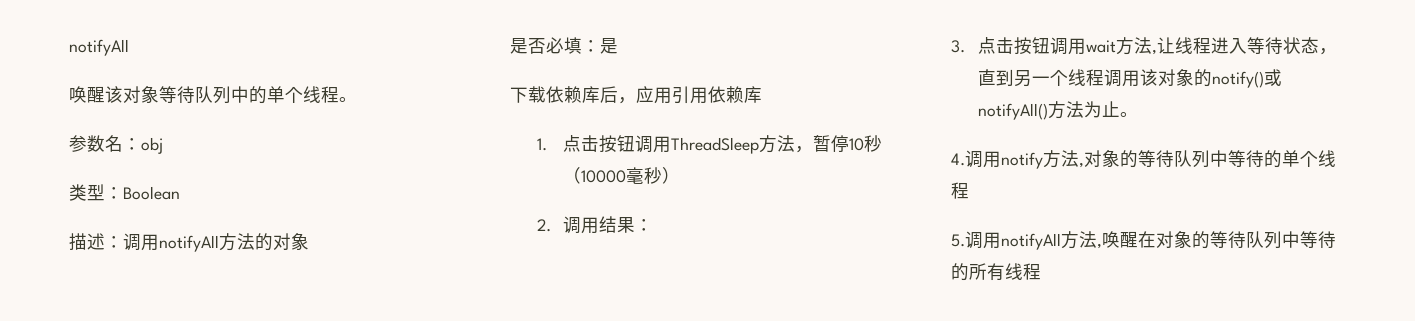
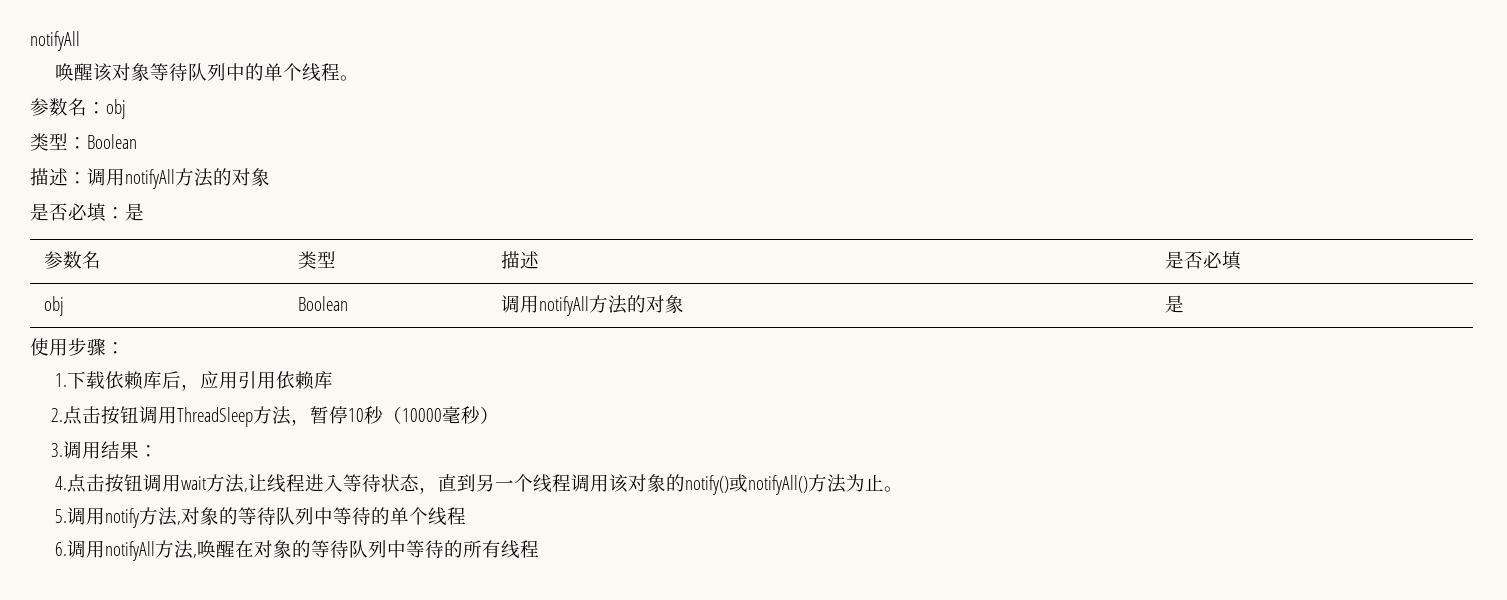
- 下载依赖库后，应用引用依赖库
+ 参数名 | 类型 | 描述 | 是否必填
+ obj | Boolean | 调用notifyAll方法的对象 | 是
+ 使用步骤：
+ 1.下载依赖库后，应用引用依赖库
- 1.点击按钮调用ThreadSleep方法，暂停10秒（10000毫秒）
+ 2.点击按钮调用ThreadSleep方法，暂停10秒（10000毫秒）
- 2.调用结果：
+ 3.调用结果：
- 3.点击按钮调用wait方法,让线程进入等待状态，直到另一个线程调用该对象的notify()或notifyAll()方法为止。
+ 4.点击按钮调用wait方法,让线程进入等待状态，直到另一个线程调用该对象的notify()或notifyAll()方法为止。
- 4.调用notify方法,对象的等待队列中等待的单个线程
+ 5.调用notify方法,对象的等待队列中等待的单个线程
- 5.调用notifyAll方法,唤醒在对象的等待队列中等待的所有线程
+ 6.调用notifyAll方法,唤醒在对象的等待队列中等待的所有线程

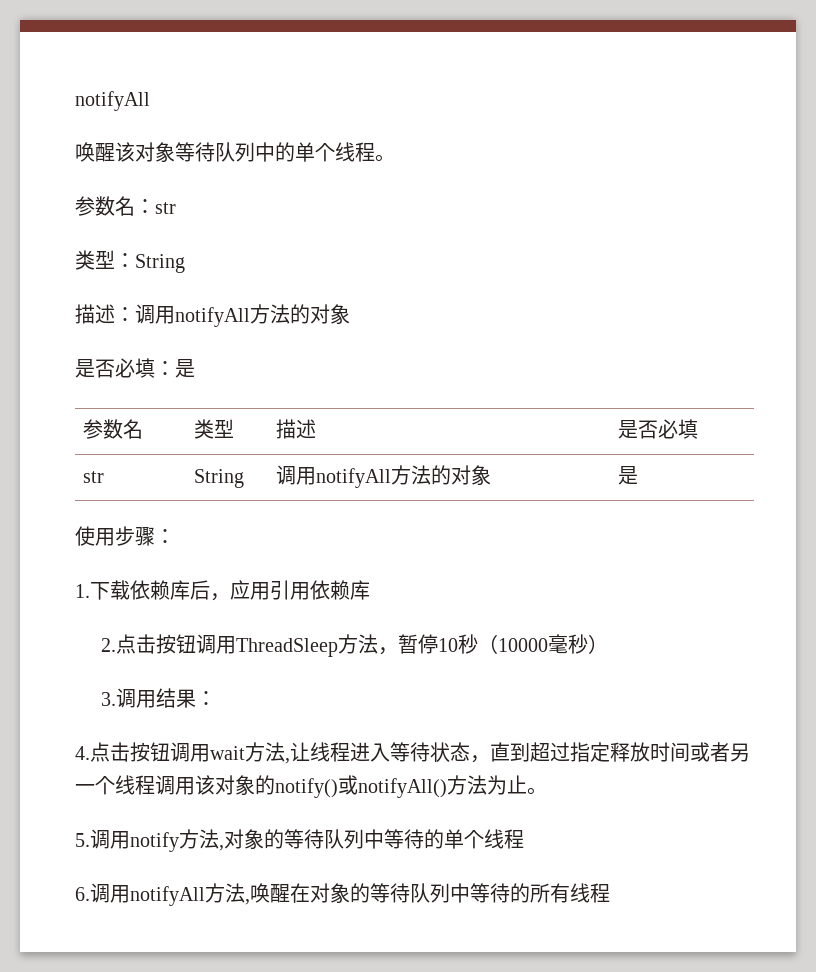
- 参数名：obj
+ 参数名：str
- 类型：Boolean
+ 类型：String
- obj | Boolean | 调用notifyAll方法的对象 | 是
+ str | String | 调用notifyAll方法的对象 | 是
- 4.点击按钮调用wait方法,让线程进入等待状态，直到另一个线程调用该对象的notify()或notifyAll()方法为止。
+ 4.点击按钮调用wait方法,让线程进入等待状态，直到超过指定释放时间或者另一个线程调用该对象的notify()或notifyAll()方法为止。

